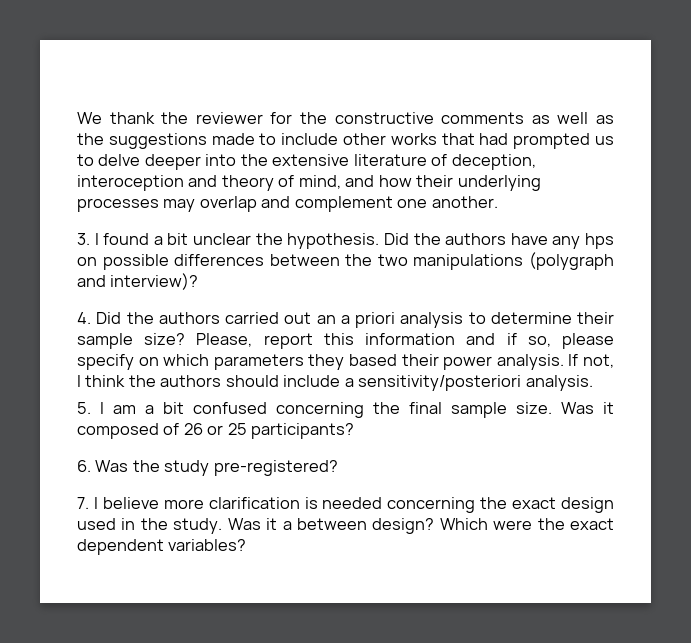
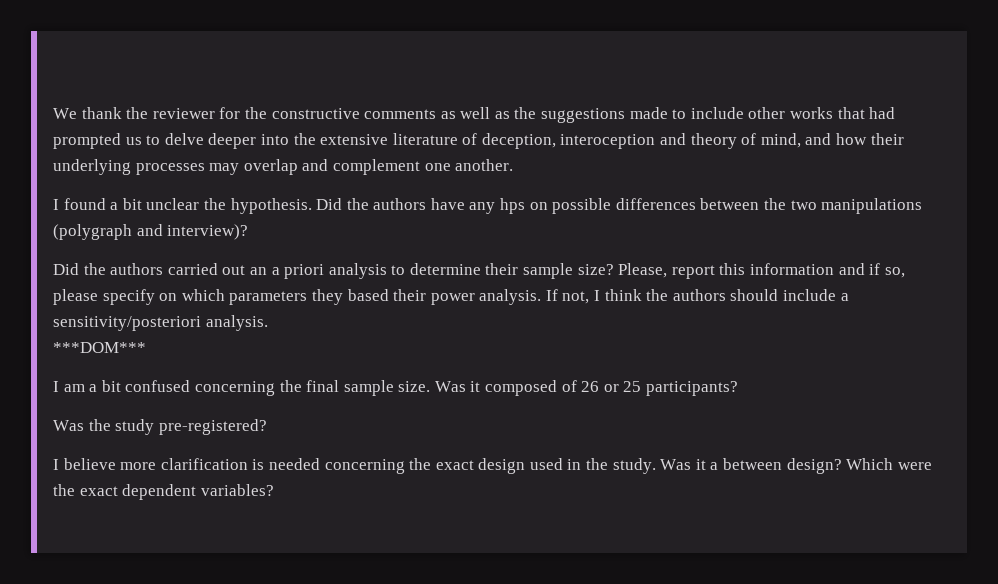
- 3. I found a bit unclear the hypothesis.
+ I found a bit unclear the hypothesis.
- 4. Did the authors carried out an a priori analysis to determine their sample size?
+ Did the authors carried out an a priori analysis to determine their sample size?
- 5. I am a bit confused concerning the final sample size.
+ ***DOM***
+ I am a bit confused concerning the final sample size.
- 6. Was the study pre-registered?
+ Was the study pre-registered?
- 7. I believe more clarification is needed concerning the exact design used in the study.
+ I believe more clarification is needed concerning the exact design used in the study.

